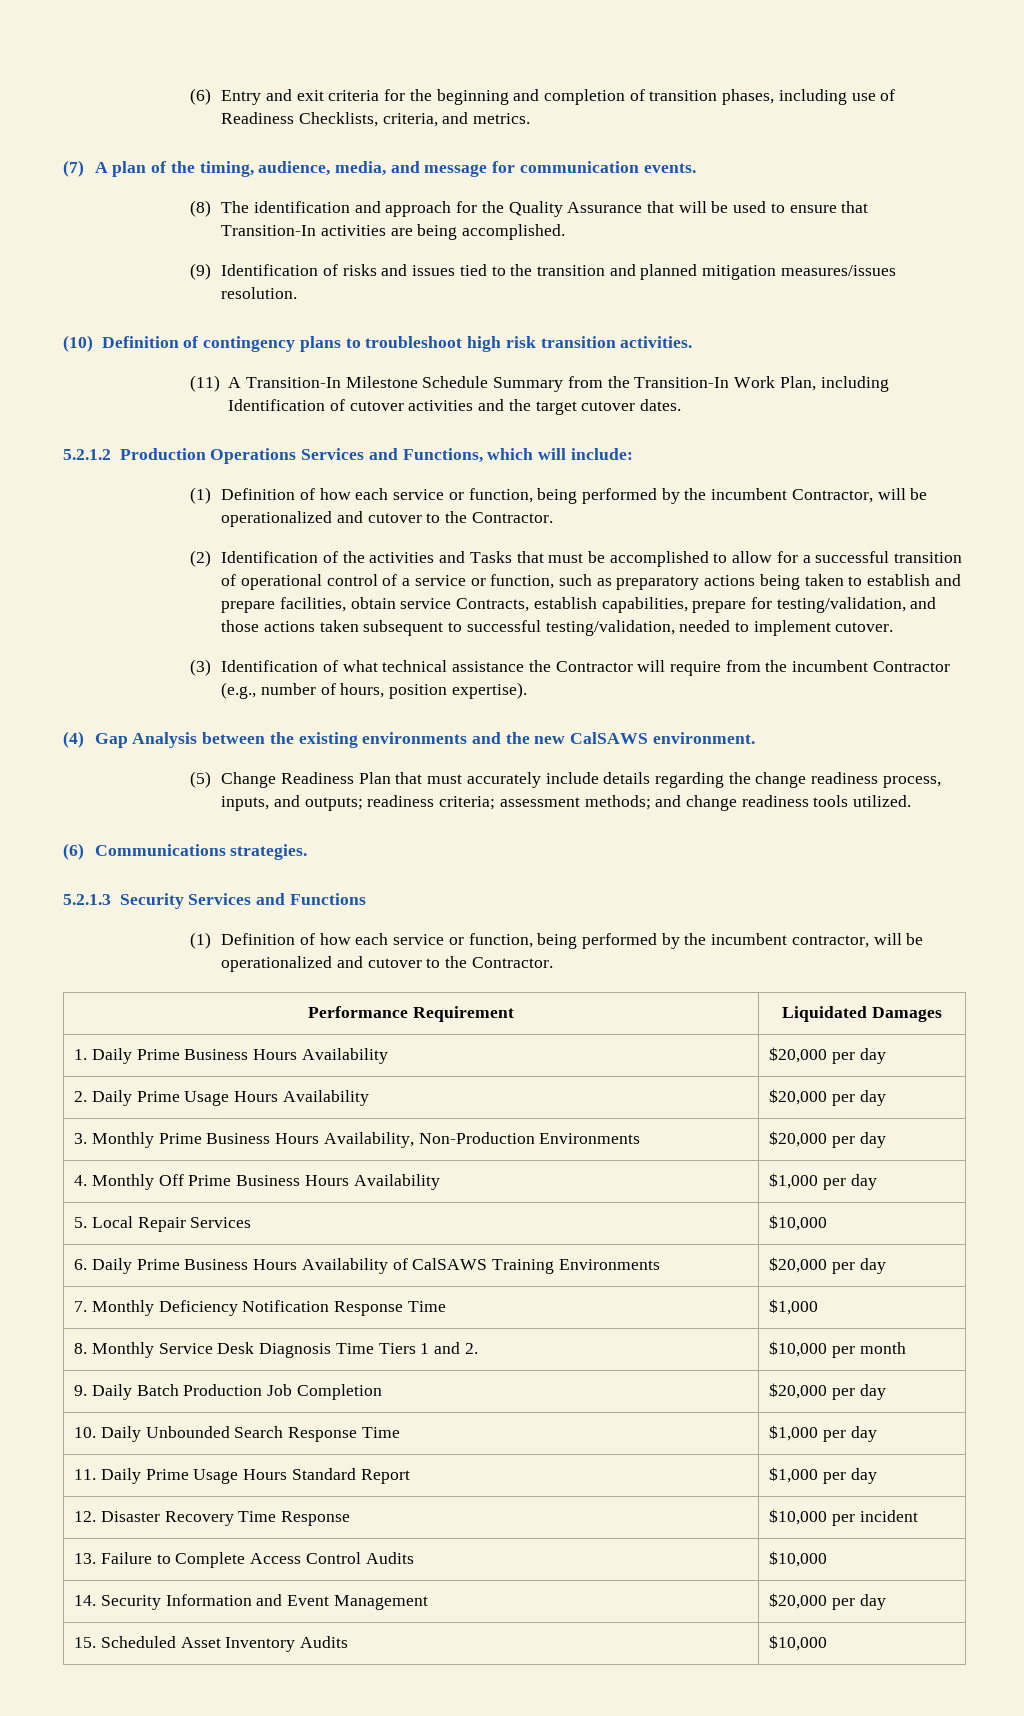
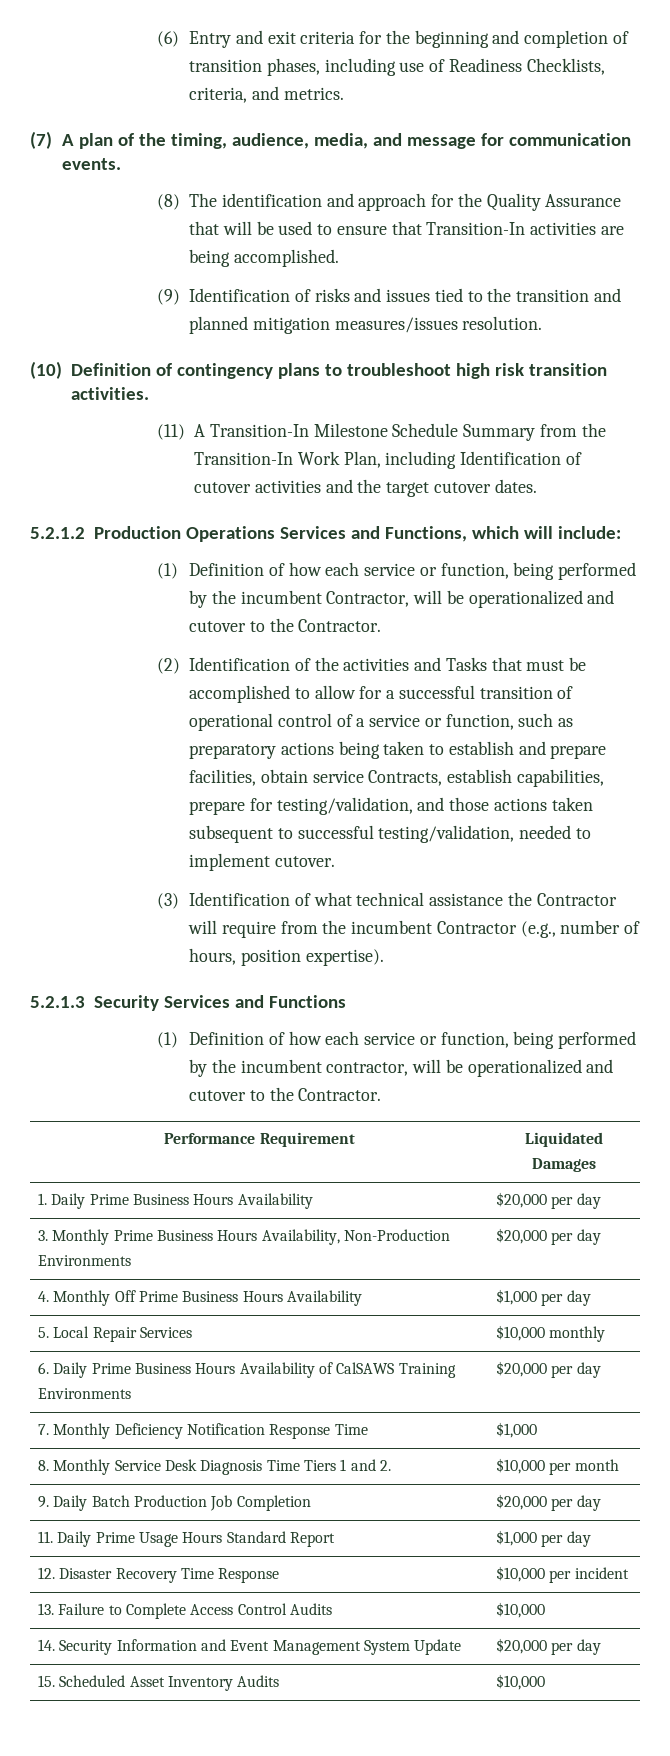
- (4) Gap Analysis between the existing environments and the new CalSAWS environment.
- (5) Change Readiness Plan that must accurately include details regarding the change readiness process, inputs, and outputs; readiness criteria; assessment methods; and change readiness tools utilized.
- (6) Communications strategies.
- 2. Daily Prime Usage Hours Availability | $20,000 per day
- 5. Local Repair Services | $10,000
+ 5. Local Repair Services | $10,000 monthly
- 10. Daily Unbounded Search Response Time | $1,000 per day
- 14. Security Information and Event Management | $20,000 per day
+ 14. Security Information and Event Management System Update | $20,000 per day

